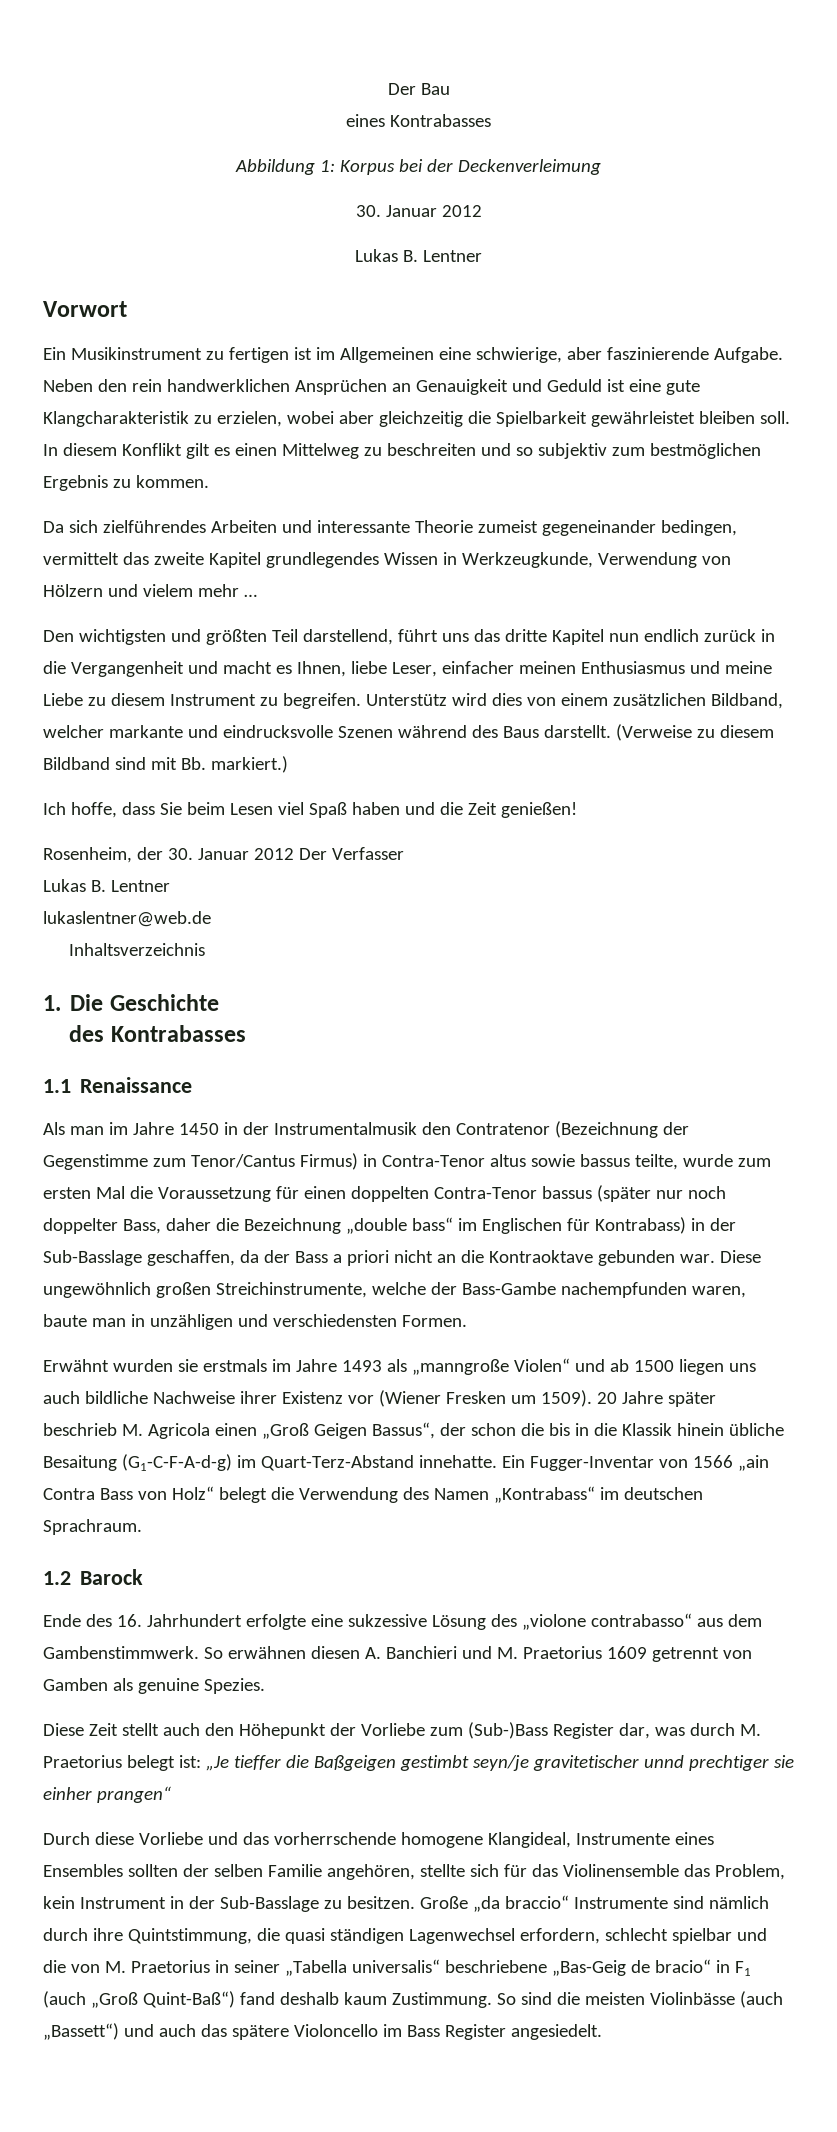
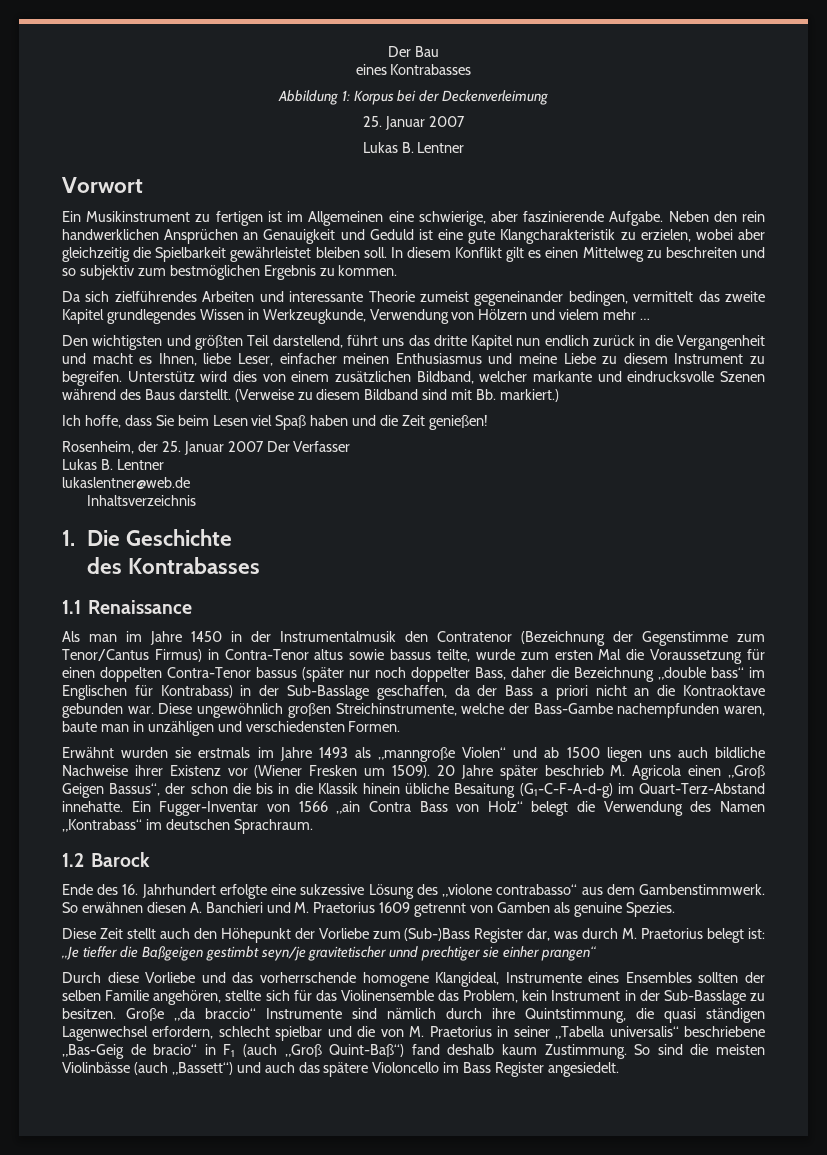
  Abbildung 1: Korpus bei der Deckenverleimung
- 30. Januar 2012
+ 25. Januar 2007
- Rosenheim, der 30. Januar 2012 Der Verfasser
+ Rosenheim, der 25. Januar 2007 Der Verfasser

